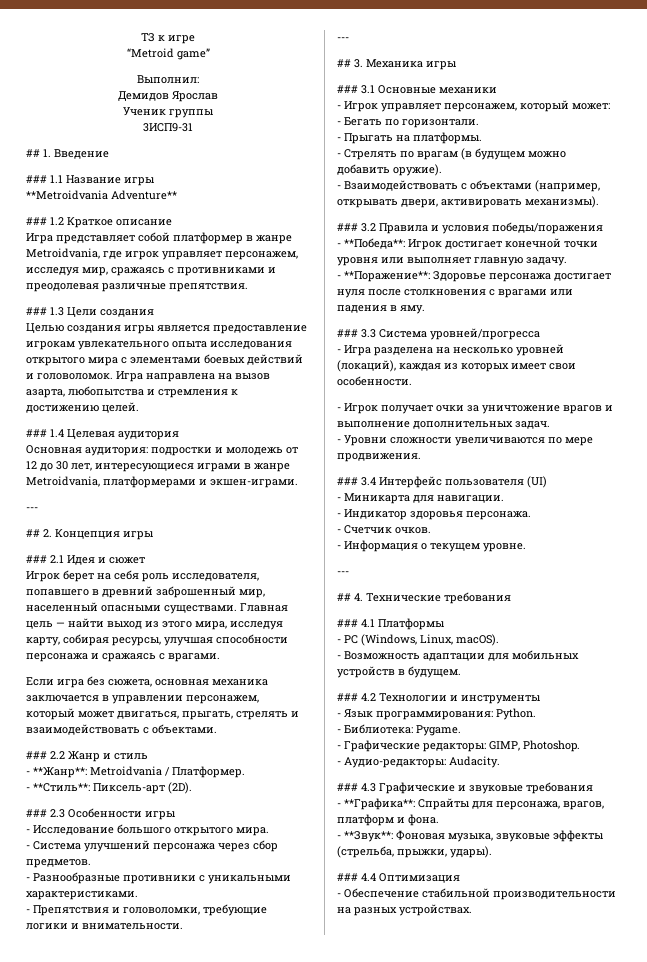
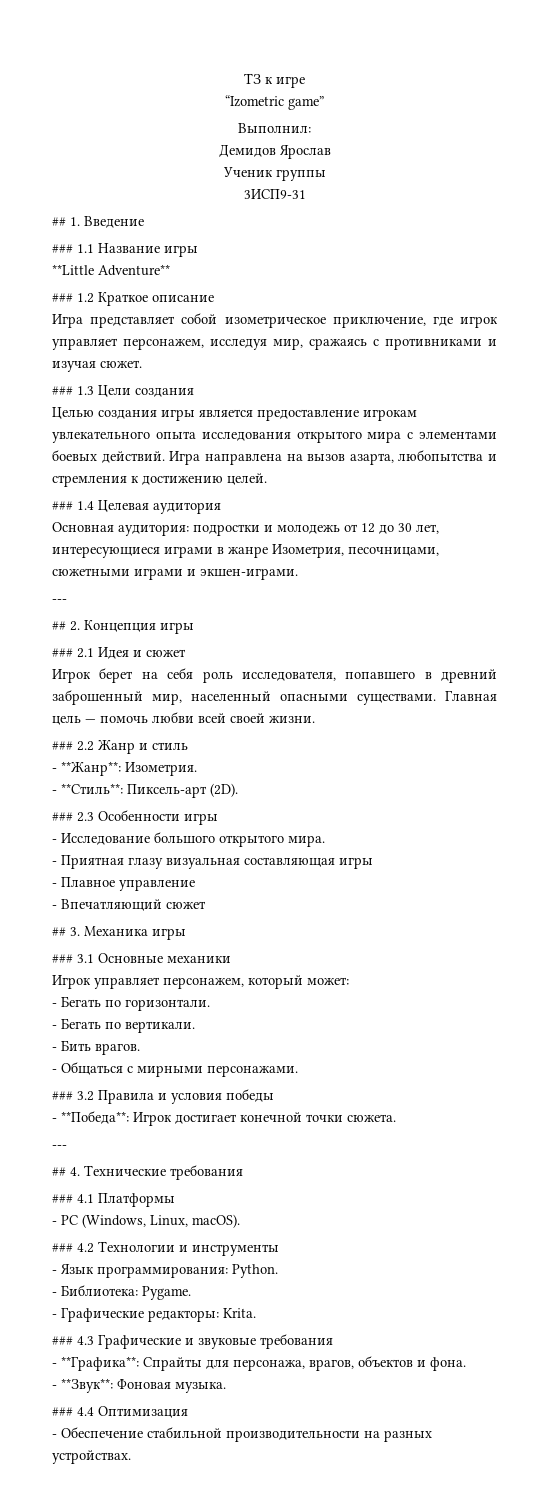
- “Metroid game”
+ “Izometric game”
- **Metroidvania Adventure**
+ **Little Adventure**
- Игра представляет собой платформер в жанре Metroidvania, где игрок управляет персонажем, исследуя мир, сражаясь с противниками и преодолевая различные препятствия.
+ Игра представляет собой изометрическое приключение, где игрок управляет персонажем, исследуя мир, сражаясь с противниками и изучая сюжет.
- Целью создания игры является предоставление игрокам увлекательного опыта исследования открытого мира с элементами боевых действий и головоломок.
+ Целью создания игры является предоставление игрокам увлекательного опыта исследования открытого мира с элементами боевых действий.
- Основная аудитория: подростки и молодежь от 12 до 30 лет, интересующиеся играми в жанре Metroidvania, платформерами и экшен-играми.
+ Основная аудитория: подростки и молодежь от 12 до 30 лет, интересующиеся играми в жанре Изометрия, песочницами, сюжетными играми и экшен-играми.
- Главная цель — найти выход из этого мира, исследуя карту, собирая ресурсы, улучшая способности персонажа и сражаясь с врагами.
- Если игра без сюжета, основная механика заключается в управлении персонажем, который может двигаться, прыгать, стрелять и взаимодействовать с объектами.
+ Главная цель — помочь любви всей своей жизни.
- - **Жанр**: Metroidvania / Платформер.
+ - **Жанр**: Изометрия.
- - Система улучшений персонажа через сбор предметов.
- - Разнообразные противники с уникальными характеристиками.
- - Препятствия и головоломки, требующие логики и внимательности.
- ---
+ - Приятная глазу визуальная составляющая игры
+ - Плавное управление
+ - Впечатляющий сюжет
- - Игрок управляет персонажем, который может:
+ Игрок управляет персонажем, который может:
- - Прыгать на платформы.
- - Стрелять по врагам (в будущем можно добавить оружие).
- - Взаимодействовать с объектами (например, открывать двери, активировать механизмы).
+ - Бегать по вертикали.
+ - Бить врагов.
+ - Общаться с мирными персонажами.
- ### 3.2 Правила и условия победы/поражения
+ ### 3.2 Правила и условия победы
- - **Победа**: Игрок достигает конечной точки уровня или выполняет главную задачу.
- - **Поражение**: Здоровье персонажа достигает нуля после столкновения с врагами или падения в яму.
- ### 3.3 Система уровней/прогресса
- - Игра разделена на несколько уровней (локаций), каждая из которых имеет свои особенности.
- - Игрок получает очки за уничтожение врагов и выполнение дополнительных задач.
- - Уровни сложности увеличиваются по мере продвижения.
- ### 3.4 Интерфейс пользователя (UI)
- - Миникарта для навигации.
- - Индикатор здоровья персонажа.
- - Счетчик очков.
- - Информация о текущем уровне.
+ - **Победа**: Игрок достигает конечной точки сюжета.
- - Возможность адаптации для мобильных устройств в будущем.
- - Графические редакторы: GIMP, Photoshop.
- - Аудио-редакторы: Audacity.
+ - Графические редакторы: Krita.
- - **Графика**: Спрайты для персонажа, врагов, платформ и фона.
+ - **Графика**: Спрайты для персонажа, врагов, объектов и фона.
- - **Звук**: Фоновая музыка, звуковые эффекты (стрельба, прыжки, удары).
+ - **Звук**: Фоновая музыка.

